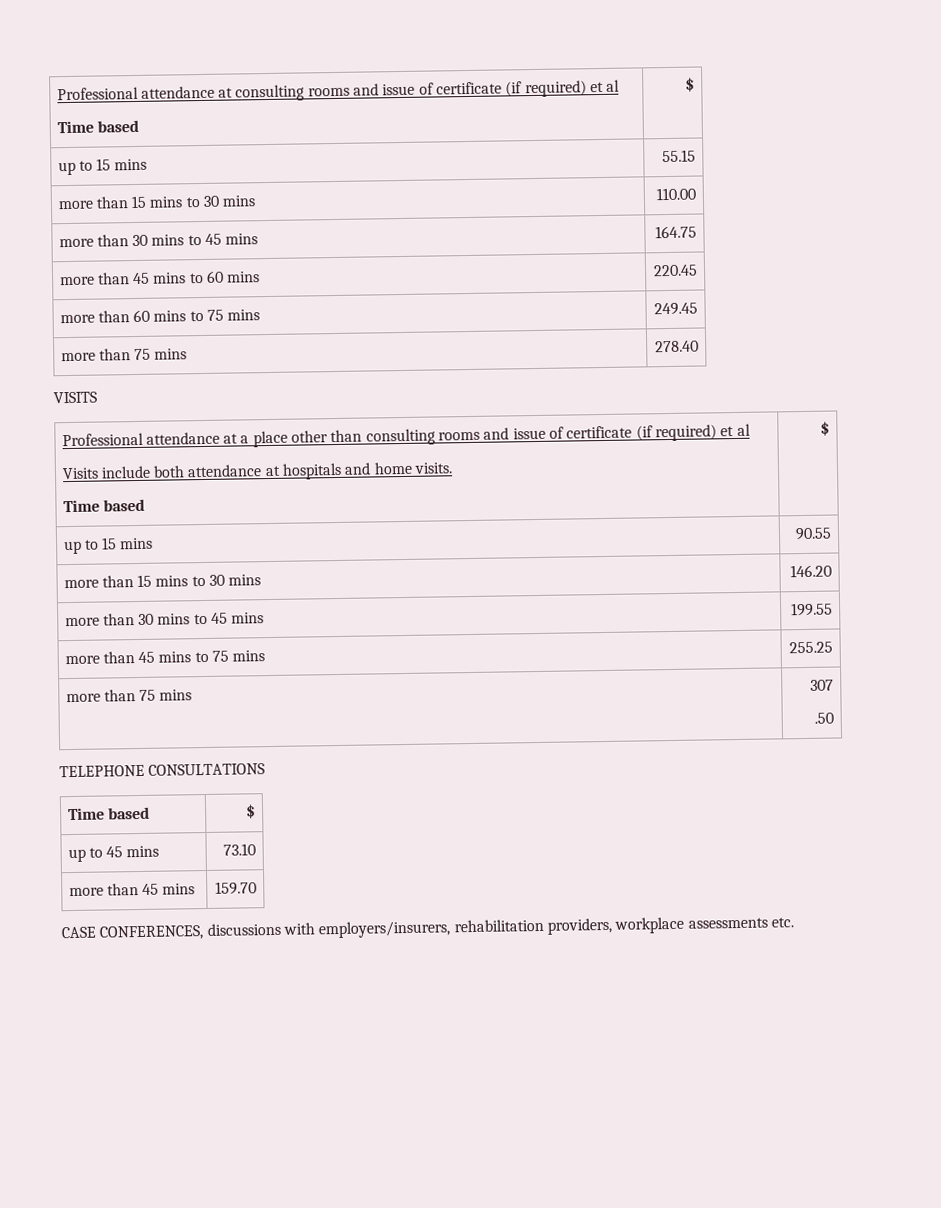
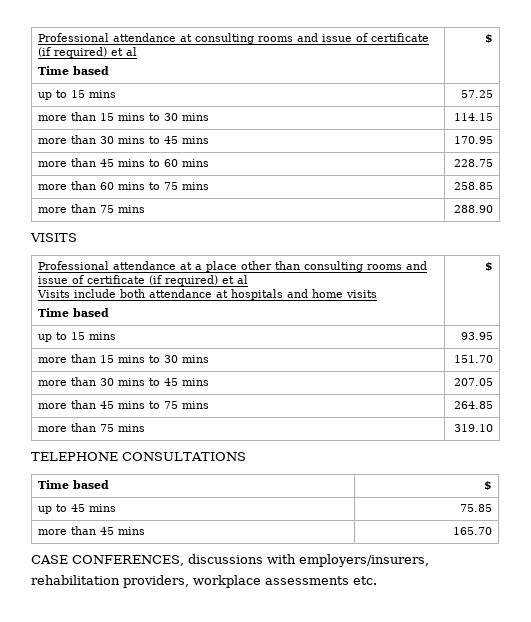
- up to 15 mins | 55.15
- more than 15 mins to 30 mins | 110.00
- more than 30 mins to 45 mins | 164.75
+ up to 15 mins | 57.25
+ more than 15 mins to 30 mins | 114.15
+ more than 30 mins to 45 mins | 170.95
- more than 45 mins to 60 mins | 220.45
+ more than 45 mins to 60 mins | 228.75
- more than 60 mins to 75 mins | 249.45
- more than 75 mins | 278.40
+ more than 60 mins to 75 mins | 258.85
+ more than 75 mins | 288.90
  Professional attendance at a place other than consulting rooms and issue of certificate (if required) et al
- Visits include both attendance at hospitals and home visits.
+ Visits include both attendance at hospitals and home visits
  Time based | $
- up to 15 mins | 90.55
- more than 15 mins to 30 mins | 146.20
- more than 30 mins to 45 mins | 199.55
+ up to 15 mins | 93.95
+ more than 15 mins to 30 mins | 151.70
+ more than 30 mins to 45 mins | 207.05
- more than 45 mins to 75 mins | 255.25
- more than 75 mins | 307
- .50
+ more than 45 mins to 75 mins | 264.85
+ more than 75 mins | 319.10
- up to 45 mins | 73.10
+ up to 45 mins | 75.85
- more than 45 mins | 159.70
+ more than 45 mins | 165.70
- CASE CONFERENCES, discussions with employers/insurers, rehabilitation providers, workplace assessments etc.
+ CASE CONFERENCES, discussions with employers/insurers,
+ rehabilitation providers, workplace assessments etc.

